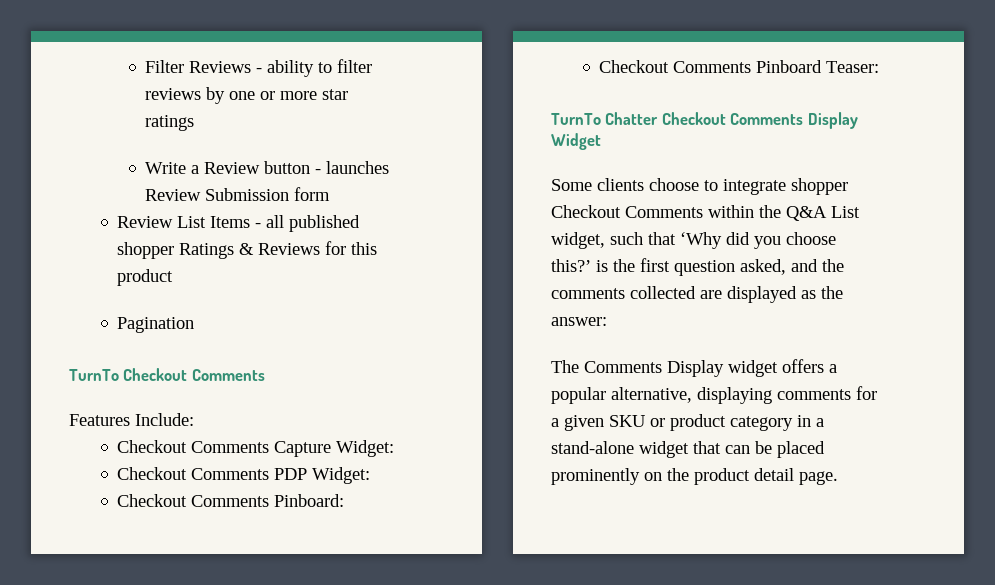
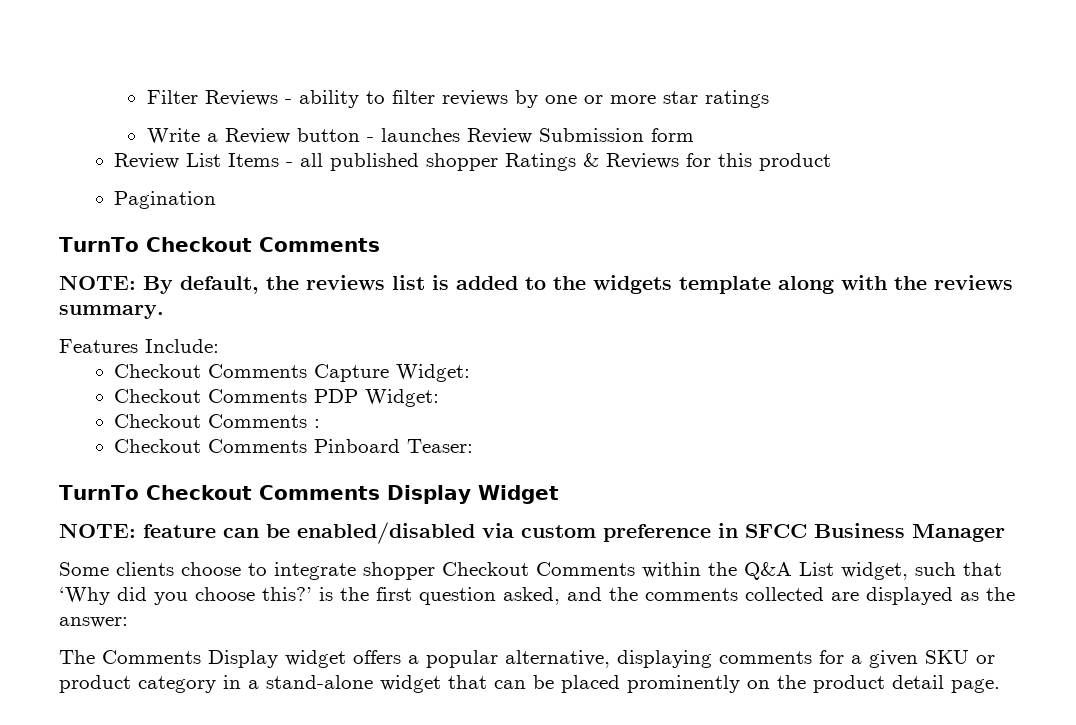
+ NOTE: By default, the reviews list is added to the widgets template along with the reviews summary.
- Checkout Comments Pinboard:
+ Checkout Comments :
- TurnTo Chatter Checkout Comments Display Widget
+ TurnTo Checkout Comments Display Widget
+ NOTE: feature can be enabled/disabled via custom preference in SFCC Business Manager

